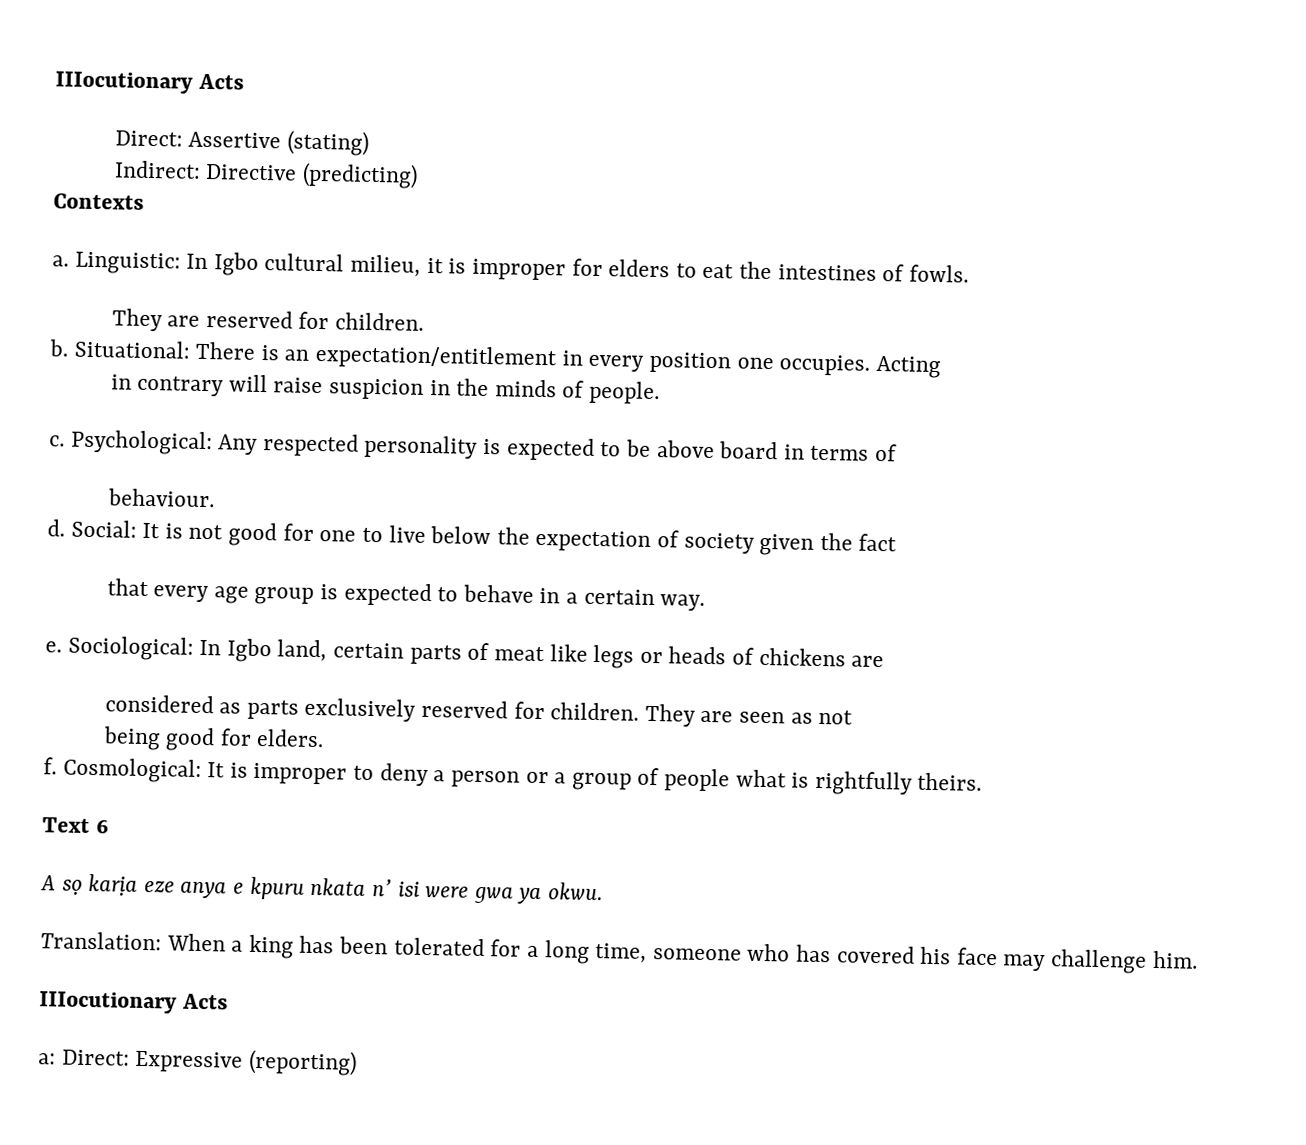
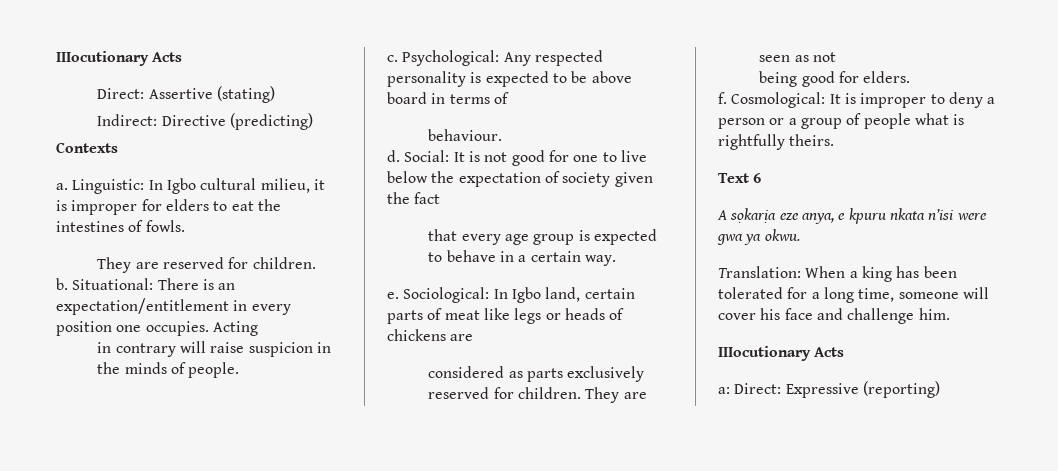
- A sọ karịa eze anya e kpuru nkata n’ isi were gwa ya okwu.
+ A sọkarịa eze anya, e kpuru nkata n’isi were gwa ya okwu.
- Translation: When a king has been tolerated for a long time, someone who has covered his face may challenge him.
+ Translation: When a king has been tolerated for a long time, someone will cover his face and challenge him.

